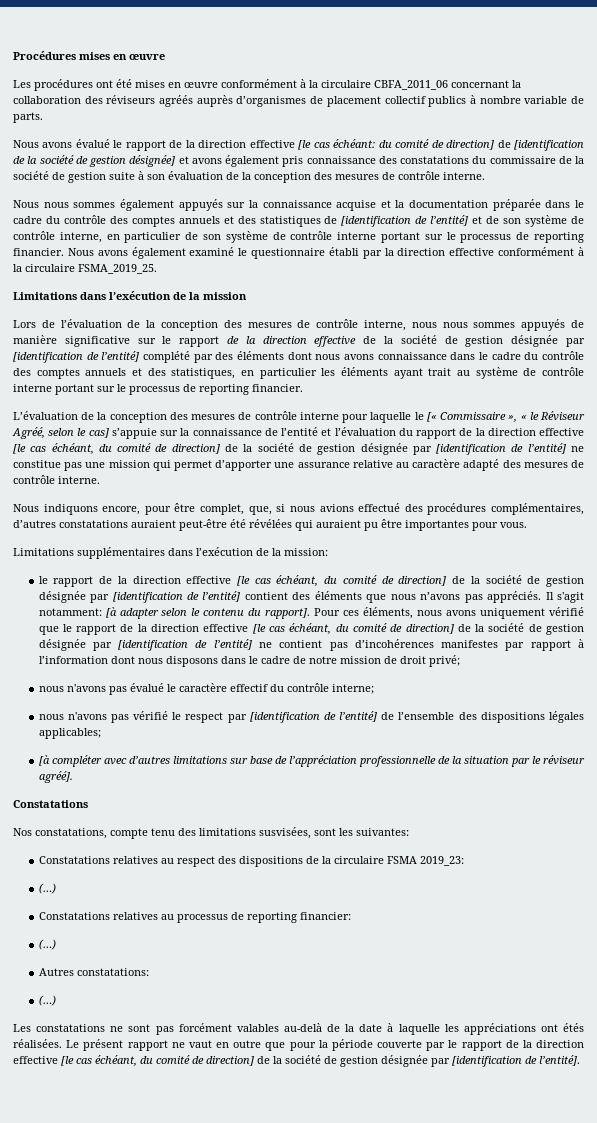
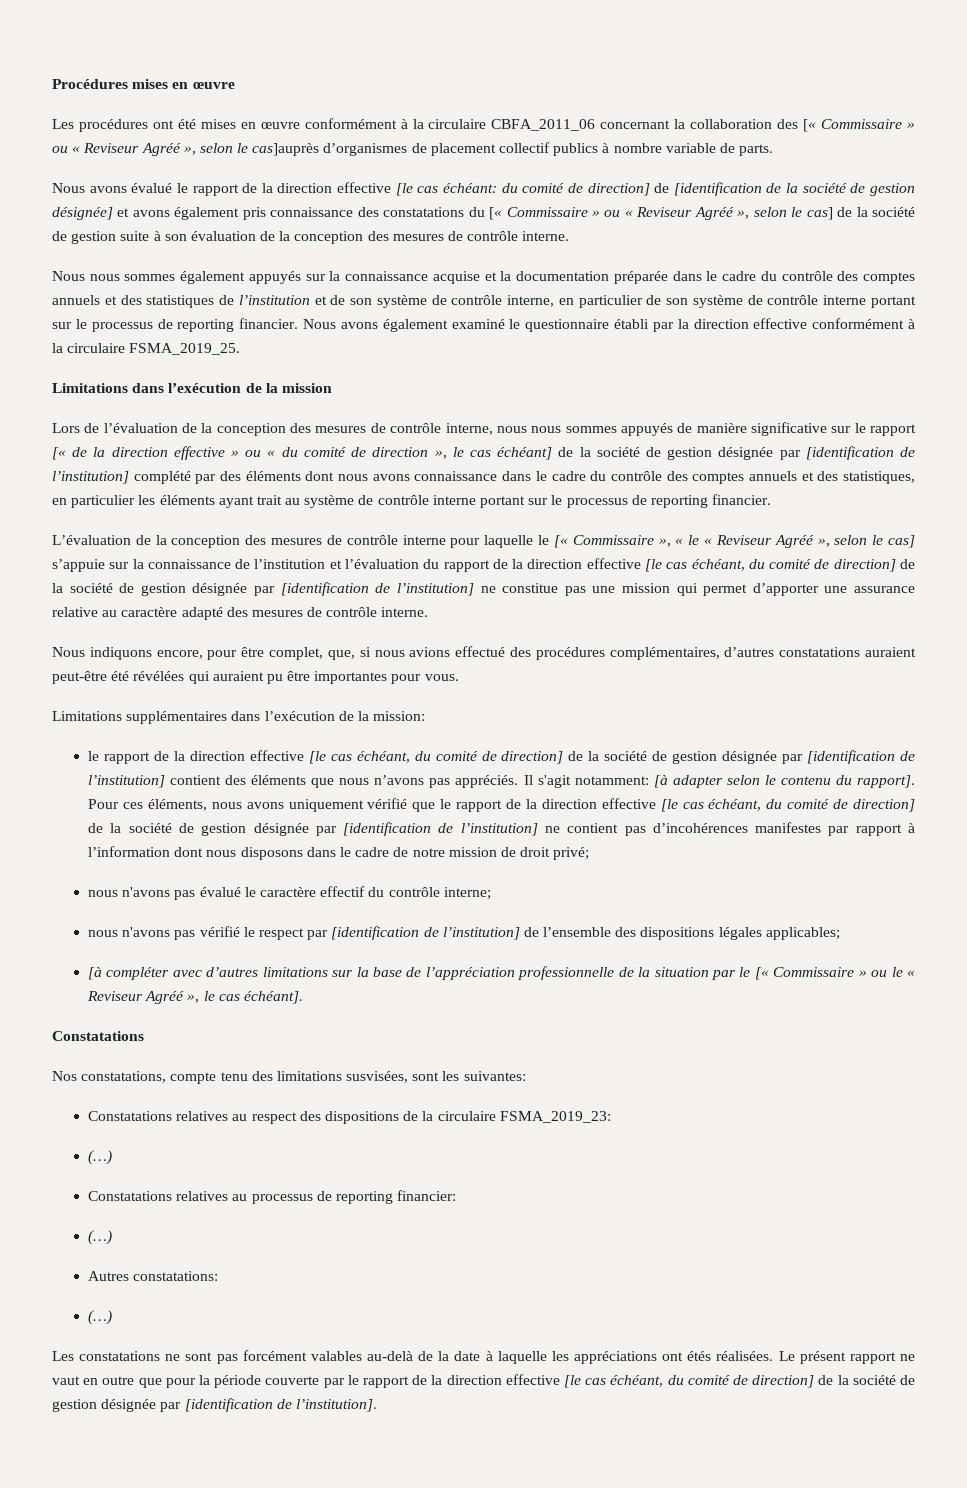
- Les procédures ont été mises en œuvre conformément à la circulaire CBFA_2011_06 concernant la collaboration des réviseurs agréés auprès d’organismes de placement collectif publics à nombre variable de parts.
+ Les procédures ont été mises en œuvre conformément à la circulaire CBFA_2011_06 concernant la collaboration des [« Commissaire » ou « Reviseur Agréé », selon le cas]auprès d’organismes de placement collectif publics à nombre variable de parts.
- Nous avons évalué le rapport de la direction effective [le cas échéant: du comité de direction] de [identification de la société de gestion désignée] et avons également pris connaissance des constatations du commissaire de la société de gestion suite à son évaluation de la conception des mesures de contrôle interne.
+ Nous avons évalué le rapport de la direction effective [le cas échéant: du comité de direction] de [identification de la société de gestion désignée] et avons également pris connaissance des constatations du [« Commissaire » ou « Reviseur Agréé », selon le cas] de la société de gestion suite à son évaluation de la conception des mesures de contrôle interne.
- Nous nous sommes également appuyés sur la connaissance acquise et la documentation préparée dans le cadre du contrôle des comptes annuels et des statistiques de [identification de l’entité] et de son système de contrôle interne, en particulier de son système de contrôle interne portant sur le processus de reporting financier.
+ Nous nous sommes également appuyés sur la connaissance acquise et la documentation préparée dans le cadre du contrôle des comptes annuels et des statistiques de l’institution et de son système de contrôle interne, en particulier de son système de contrôle interne portant sur le processus de reporting financier.
- Lors de l’évaluation de la conception des mesures de contrôle interne, nous nous sommes appuyés de manière significative sur le rapport de la direction effective de la société de gestion désignée par [identification de l’entité] complété par des éléments dont nous avons connaissance dans le cadre du contrôle des comptes annuels et des statistiques, en particulier les éléments ayant trait au système de contrôle interne portant sur le processus de reporting financier.
+ Lors de l’évaluation de la conception des mesures de contrôle interne, nous nous sommes appuyés de manière significative sur le rapport [« de la direction effective » ou « du comité de direction », le cas échéant] de la société de gestion désignée par [identification de l’institution] complété par des éléments dont nous avons connaissance dans le cadre du contrôle des comptes annuels et des statistiques, en particulier les éléments ayant trait au système de contrôle interne portant sur le processus de reporting financier.
- L’évaluation de la conception des mesures de contrôle interne pour laquelle le [« Commissaire », « le Réviseur Agréé, selon le cas] s’appuie sur la connaissance de l’entité et l’évaluation du rapport de la direction effective [le cas échéant, du comité de direction] de la société de gestion désignée par [identification de l’entité] ne constitue pas une mission qui permet d’apporter une assurance relative au caractère adapté des mesures de contrôle interne.
+ L’évaluation de la conception des mesures de contrôle interne pour laquelle le [« Commissaire », « le « Reviseur Agréé », selon le cas] s’appuie sur la connaissance de l’institution et l’évaluation du rapport de la direction effective [le cas échéant, du comité de direction] de la société de gestion désignée par [identification de l’institution] ne constitue pas une mission qui permet d’apporter une assurance relative au caractère adapté des mesures de contrôle interne.
- le rapport de la direction effective [le cas échéant, du comité de direction] de la société de gestion désignée par [identification de l’entité] contient des éléments que nous n’avons pas appréciés.
+ le rapport de la direction effective [le cas échéant, du comité de direction] de la société de gestion désignée par [identification de l’institution] contient des éléments que nous n’avons pas appréciés.
- Pour ces éléments, nous avons uniquement vérifié que le rapport de la direction effective [le cas échéant, du comité de direction] de la société de gestion désignée par [identification de l’entité] ne contient pas d’incohérences manifestes par rapport à l’information dont nous disposons dans le cadre de notre mission de droit privé;
+ Pour ces éléments, nous avons uniquement vérifié que le rapport de la direction effective [le cas échéant, du comité de direction] de la société de gestion désignée par [identification de l’institution] ne contient pas d’incohérences manifestes par rapport à l’information dont nous disposons dans le cadre de notre mission de droit privé;
- nous n'avons pas vérifié le respect par [identification de l’entité] de l’ensemble des dispositions légales applicables;
+ nous n'avons pas vérifié le respect par [identification de l’institution] de l’ensemble des dispositions légales applicables;
- [à compléter avec d’autres limitations sur base de l’appréciation professionnelle de la situation par le réviseur agréé].
+ [à compléter avec d’autres limitations sur la base de l’appréciation professionnelle de la situation par le [« Commissaire » ou le « Reviseur Agréé », le cas échéant].
- Constatations relatives au respect des dispositions de la circulaire FSMA 2019_23:
+ Constatations relatives au respect des dispositions de la circulaire FSMA_2019_23:
- Le présent rapport ne vaut en outre que pour la période couverte par le rapport de la direction effective [le cas échéant, du comité de direction] de la société de gestion désignée par [identification de l’entité].
+ Le présent rapport ne vaut en outre que pour la période couverte par le rapport de la direction effective [le cas échéant, du comité de direction] de la société de gestion désignée par [identification de l’institution].

